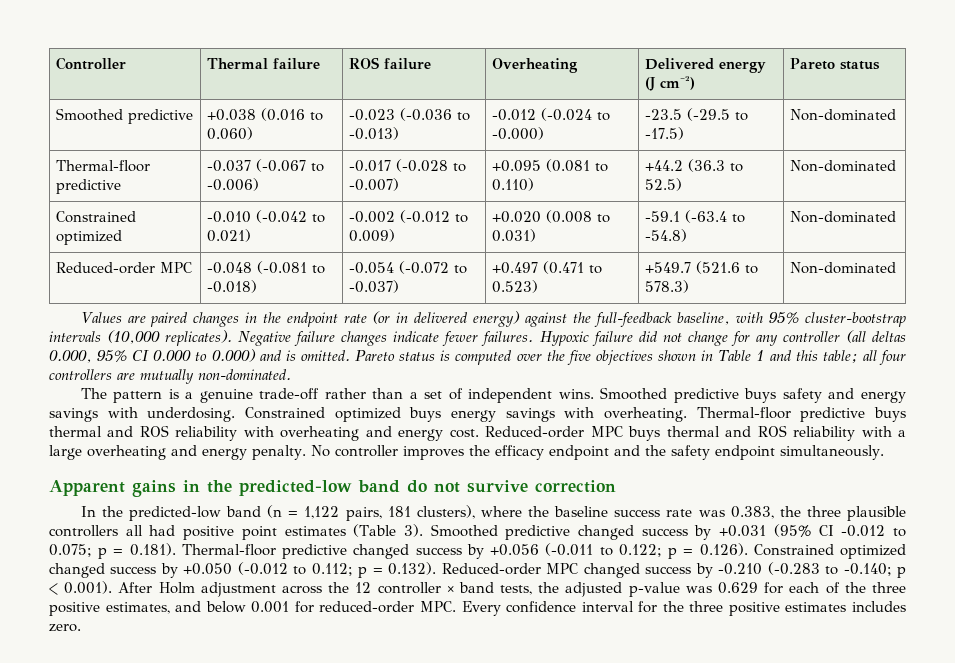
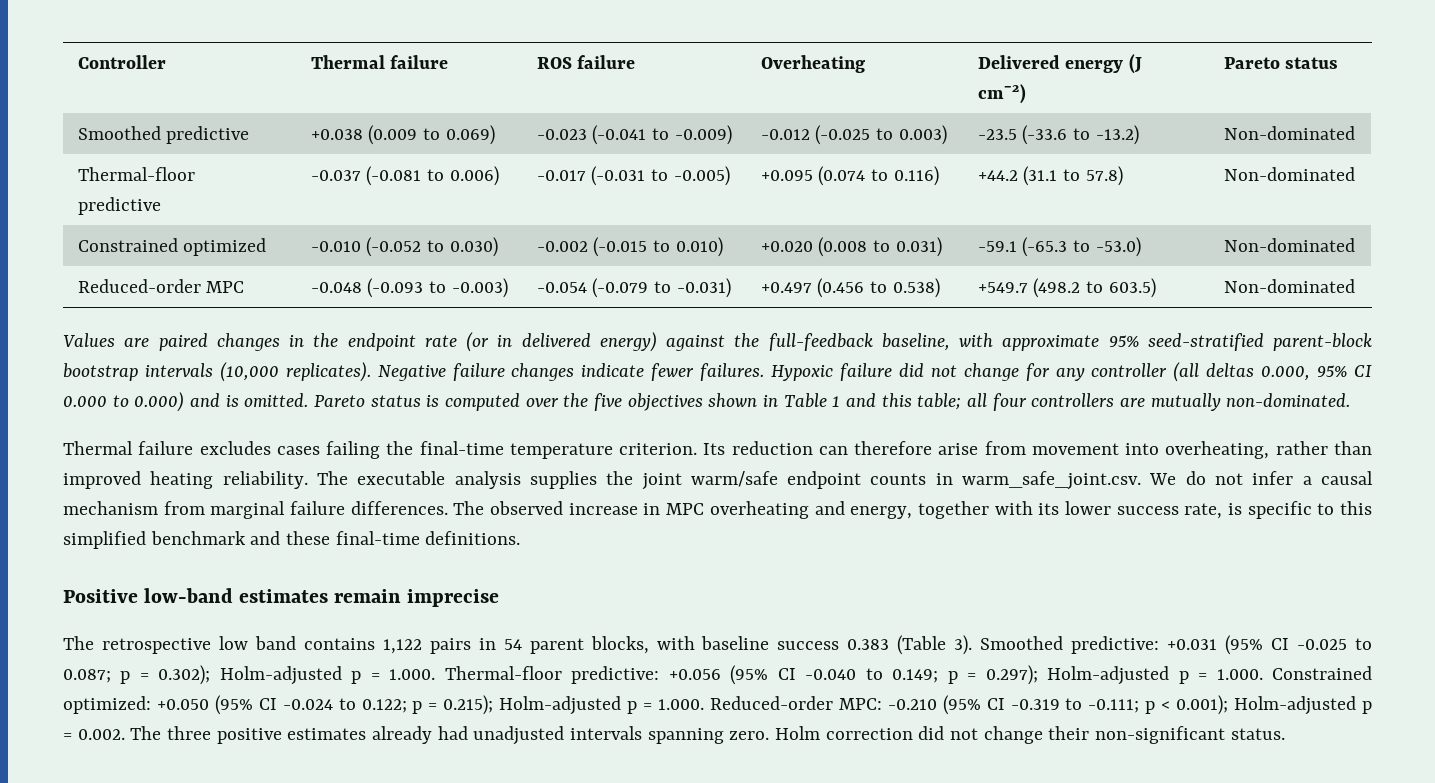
- Smoothed predictive | +0.038 (0.016 to 0.060) | -0.023 (-0.036 to -0.013) | -0.012 (-0.024 to -0.000) | -23.5 (-29.5 to -17.5) | Non-dominated
- Thermal-floor predictive | -0.037 (-0.067 to -0.006) | -0.017 (-0.028 to -0.007) | +0.095 (0.081 to 0.110) | +44.2 (36.3 to 52.5) | Non-dominated
- Constrained optimized | -0.010 (-0.042 to 0.021) | -0.002 (-0.012 to 0.009) | +0.020 (0.008 to 0.031) | -59.1 (-63.4 to -54.8) | Non-dominated
+ Smoothed predictive | +0.038 (0.009 to 0.069) | -0.023 (-0.041 to -0.009) | -0.012 (-0.025 to 0.003) | -23.5 (-33.6 to -13.2) | Non-dominated
+ Thermal-floor predictive | -0.037 (-0.081 to 0.006) | -0.017 (-0.031 to -0.005) | +0.095 (0.074 to 0.116) | +44.2 (31.1 to 57.8) | Non-dominated
+ Constrained optimized | -0.010 (-0.052 to 0.030) | -0.002 (-0.015 to 0.010) | +0.020 (0.008 to 0.031) | -59.1 (-65.3 to -53.0) | Non-dominated
- Reduced-order MPC | -0.048 (-0.081 to -0.018) | -0.054 (-0.072 to -0.037) | +0.497 (0.471 to 0.523) | +549.7 (521.6 to 578.3) | Non-dominated
+ Reduced-order MPC | -0.048 (-0.093 to -0.003) | -0.054 (-0.079 to -0.031) | +0.497 (0.456 to 0.538) | +549.7 (498.2 to 603.5) | Non-dominated
- Values are paired changes in the endpoint rate (or in delivered energy) against the full-feedback baseline, with 95% cluster-bootstrap intervals (10,000 replicates).
+ Values are paired changes in the endpoint rate (or in delivered energy) against the full-feedback baseline, with approximate 95% seed-stratified parent-block bootstrap intervals (10,000 replicates).
- The pattern is a genuine trade-off rather than a set of independent wins. Smoothed predictive buys safety and energy savings with underdosing. Constrained optimized buys energy savings with overheating. Thermal-floor predictive buys thermal and ROS reliability with overheating and energy cost. Reduced-order MPC buys thermal and ROS reliability with a large overheating and energy penalty. No controller improves the efficacy endpoint and the safety endpoint simultaneously.
- Apparent gains in the predicted-low band do not survive correction
- In the predicted-low band (n = 1,122 pairs, 181 clusters), where the baseline success rate was 0.383, the three plausible controllers all had positive point estimates (Table 3). Smoothed predictive changed success by +0.031 (95% CI -0.012 to 0.075; p = 0.181). Thermal-floor predictive changed success by +0.056 (-0.011 to 0.122; p = 0.126). Constrained optimized changed success by +0.050 (-0.012 to 0.112; p = 0.132). Reduced-order MPC changed success by -0.210 (-0.283 to -0.140; p < 0.001). After Holm adjustment across the 12 controller × band tests, the adjusted p-value was 0.629 for each of the three positive estimates, and below 0.001 for reduced-order MPC. Every confidence interval for the three positive estimates includes zero.
+ Thermal failure excludes cases failing the final-time temperature criterion. Its reduction can therefore arise from movement into overheating, rather than improved heating reliability. The executable analysis supplies the joint warm/safe endpoint counts in warm_safe_joint.csv. We do not infer a causal mechanism from marginal failure differences. The observed increase in MPC overheating and energy, together with its lower success rate, is specific to this simplified benchmark and these final-time definitions.
+ Positive low-band estimates remain imprecise
+ The retrospective low band contains 1,122 pairs in 54 parent blocks, with baseline success 0.383 (Table 3). Smoothed predictive: +0.031 (95% CI -0.025 to 0.087; p = 0.302); Holm-adjusted p = 1.000. Thermal-floor predictive: +0.056 (95% CI -0.040 to 0.149; p = 0.297); Holm-adjusted p = 1.000. Constrained optimized: +0.050 (95% CI -0.024 to 0.122; p = 0.215); Holm-adjusted p = 1.000. Reduced-order MPC: -0.210 (95% CI -0.319 to -0.111; p < 0.001); Holm-adjusted p = 0.002. The three positive estimates already had unadjusted intervals spanning zero. Holm correction did not change their non-significant status.

